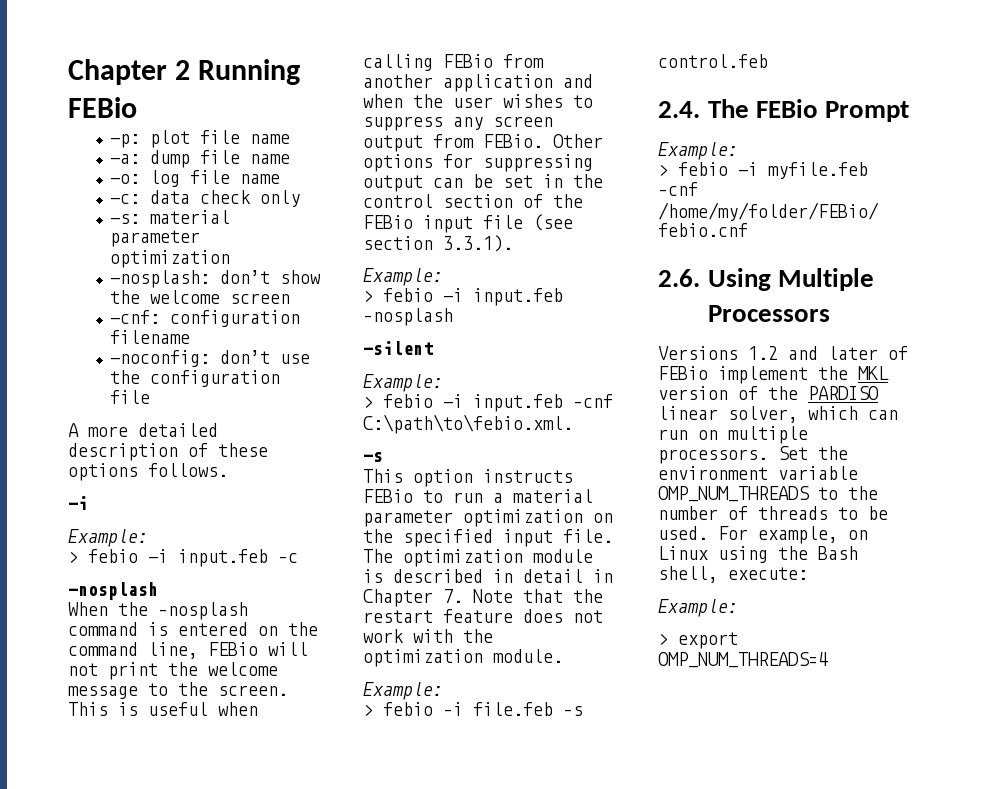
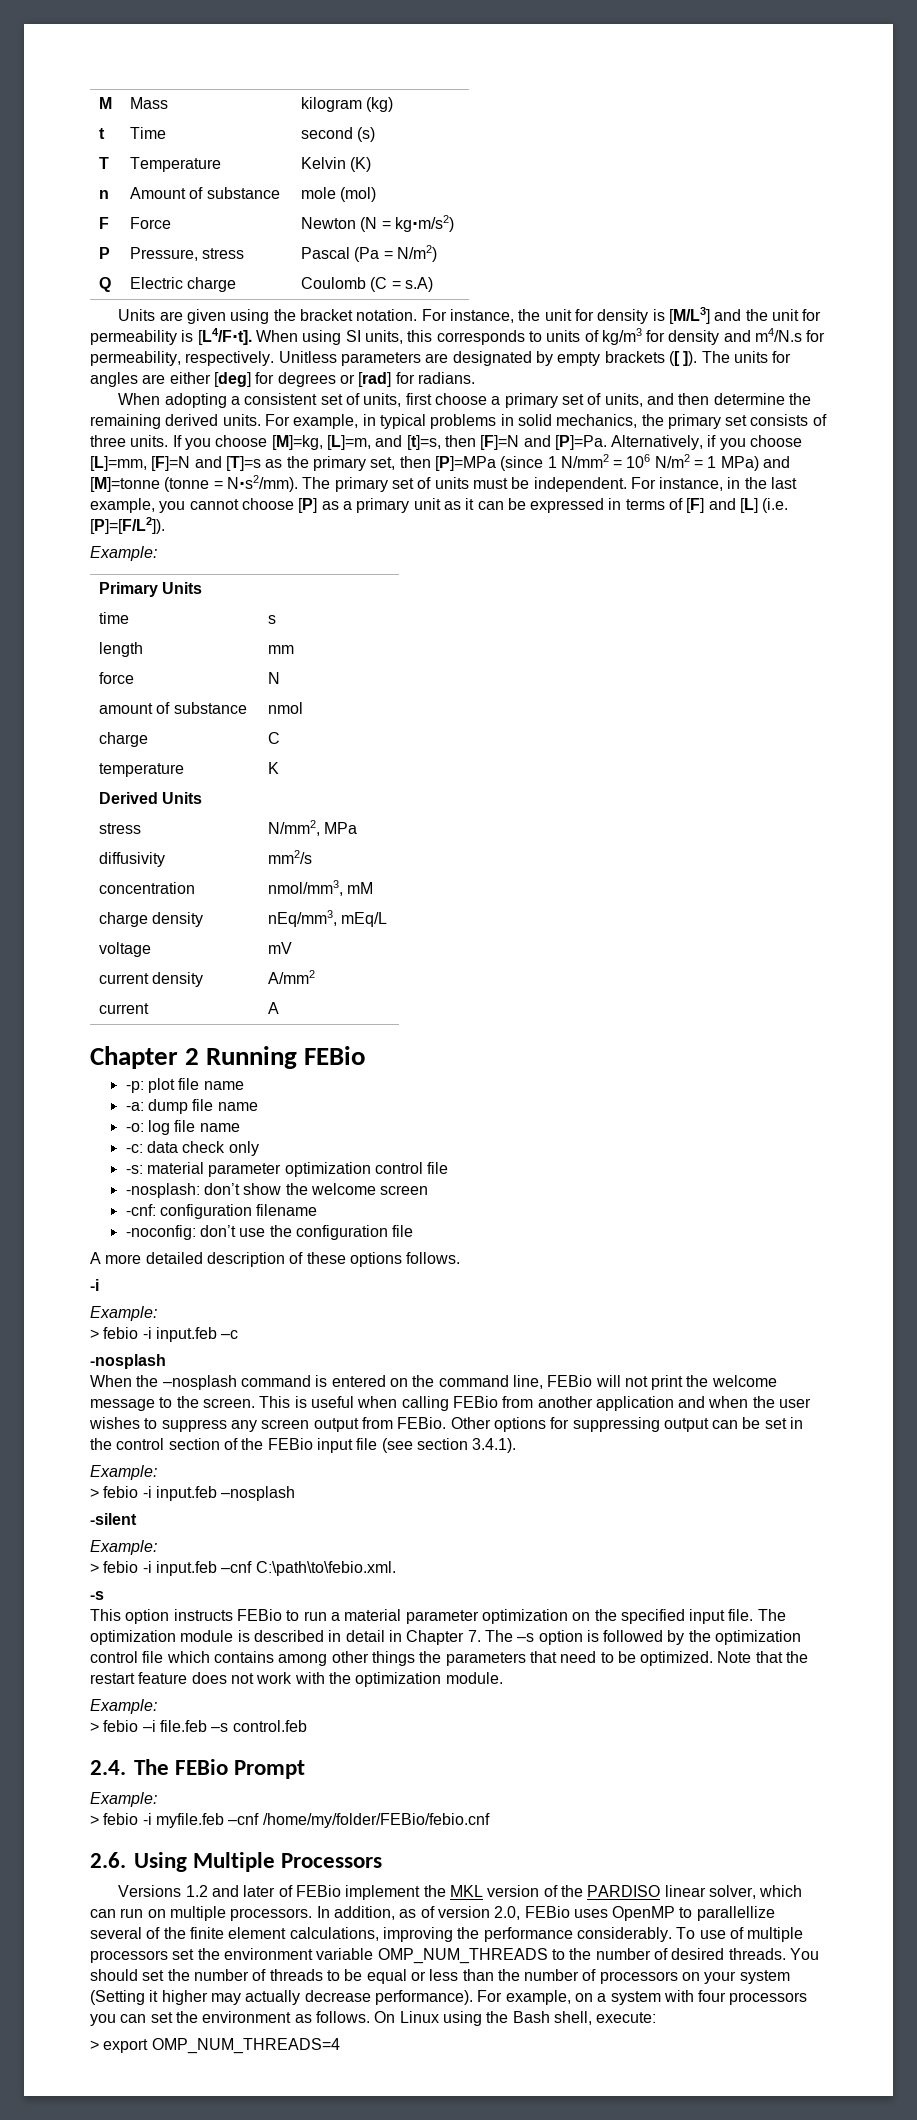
+ M | Mass | kilogram (kg)
+ t | Time | second (s)
+ T | Temperature | Kelvin (K)
+ n | Amount of substance | mole (mol)
+ F | Force | Newton (N = kg⋅m/s2)
+ P | Pressure, stress | Pascal (Pa = N/m2)
+ Q | Electric charge | Coulomb (C = s.A)
+ Units are given using the bracket notation. For instance, the unit for density is [M/L3] and the unit for permeability is [L4/F⋅t]. When using SI units, this corresponds to units of kg/m3 for density and m4/N.s for permeability, respectively. Unitless parameters are designated by empty brackets ([ ]). The units for angles are either [deg] for degrees or [rad] for radians.
+ When adopting a consistent set of units, first choose a primary set of units, and then determine the remaining derived units. For example, in typical problems in solid mechanics, the primary set consists of three units. If you choose [M]=kg, [L]=m, and [t]=s, then [F]=N and [P]=Pa. Alternatively, if you choose [L]=mm, [F]=N and [T]=s as the primary set, then [P]=MPa (since 1 N/mm2 = 106 N/m2 = 1 MPa) and [M]=tonne (tonne = N⋅s2/mm). The primary set of units must be independent. For instance, in the last example, you cannot choose [P] as a primary unit as it can be expressed in terms of [F] and [L] (i.e. [P]=[F/L2]).
+ Example:
+ Primary Units
+ time | s
+ length | mm
+ force | N
+ amount of substance | nmol
+ charge | C
+ temperature | K
+ Derived Units
+ stress | N/mm2, MPa
+ diffusivity | mm2/s
+ concentration | nmol/mm3, mM
+ charge density | nEq/mm3, mEq/L
+ voltage | mV
+ current density | A/mm2
+ current | A
- -s: material parameter optimization
+ -s: material parameter optimization control file
- Other options for suppressing output can be set in the control section of the FEBio input file (see section 3.3.1).
+ Other options for suppressing output can be set in the control section of the FEBio input file (see section 3.4.1).
- The optimization module is described in detail in Chapter 7. Note that the restart feature does not work with the optimization module.
+ The optimization module is described in detail in Chapter 7. The –s option is followed by the optimization control file which contains among other things the parameters that need to be optimized. Note that the restart feature does not work with the optimization module.
- Set the environment variable OMP_NUM_THREADS to the number of threads to be used. For example, on Linux using the Bash shell, execute:
- Example:
+ In addition, as of version 2.0, FEBio uses OpenMP to parallellize several of the finite element calculations, improving the performance considerably. To use of multiple processors set the environment variable OMP_NUM_THREADS to the number of desired threads. You should set the number of threads to be equal or less than the number of processors on your system (Setting it higher may actually decrease performance). For example, on a system with four processors you can set the environment as follows. On Linux using the Bash shell, execute:

